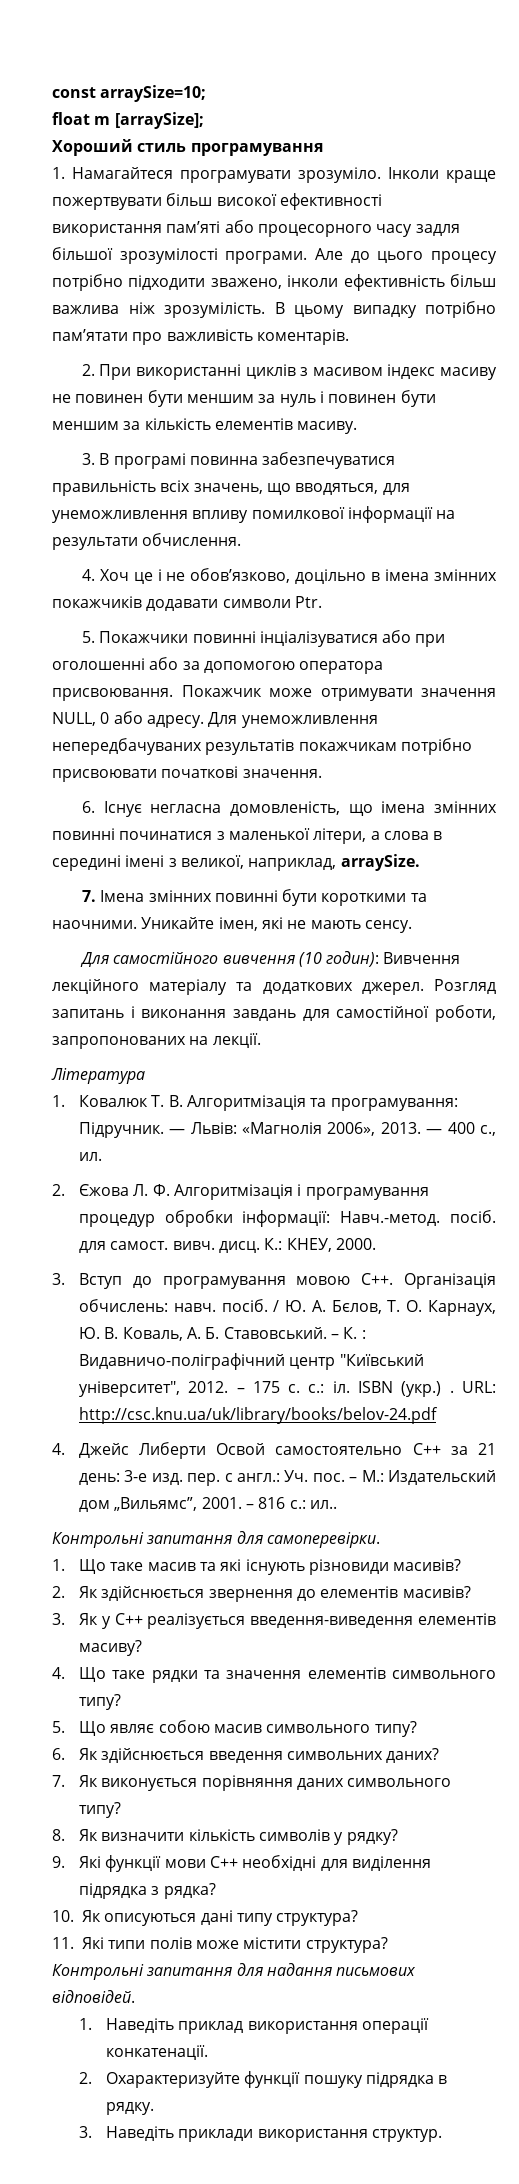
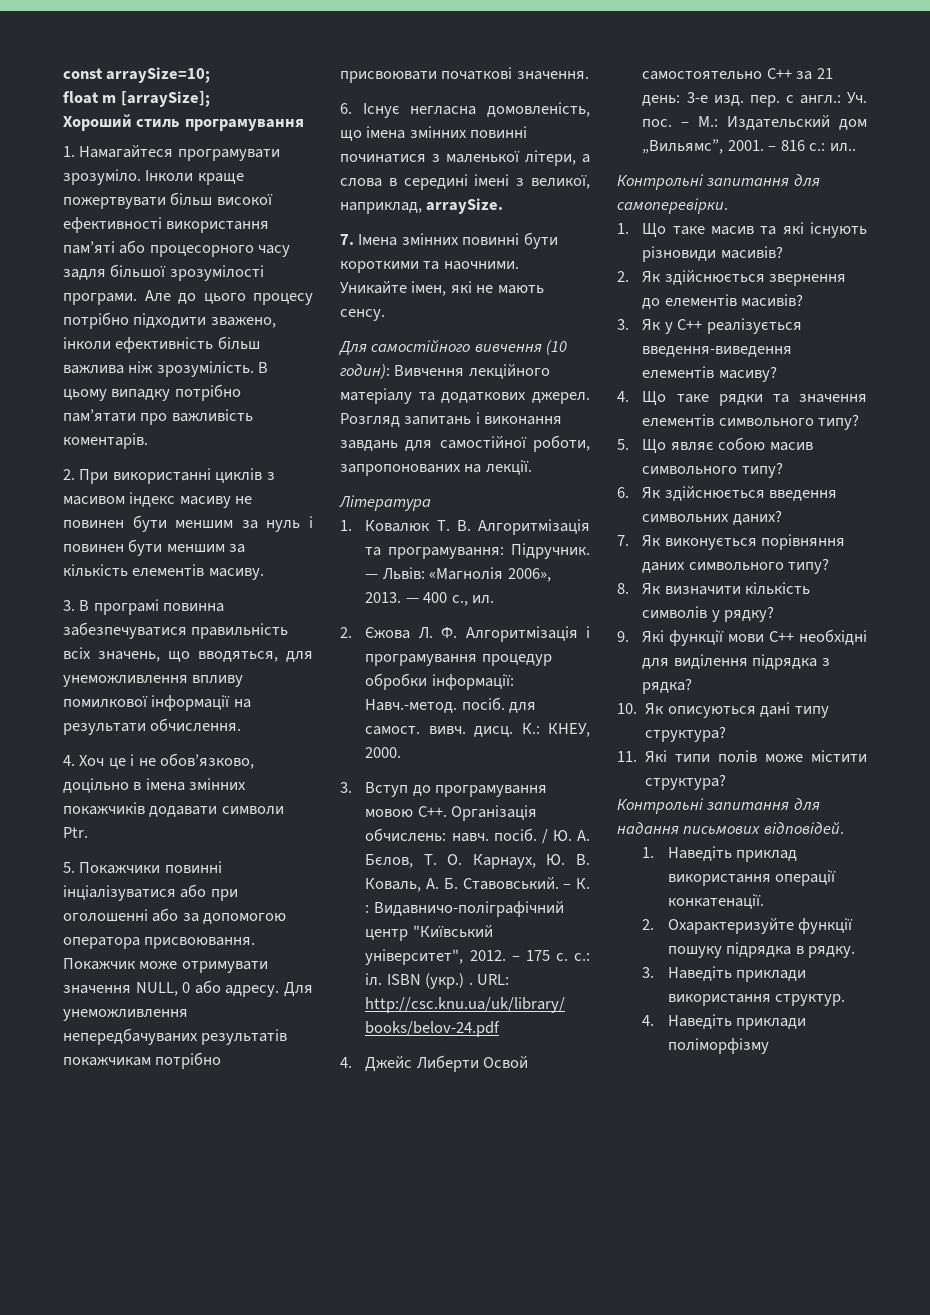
+ 4. Наведіть приклади поліморфізму

